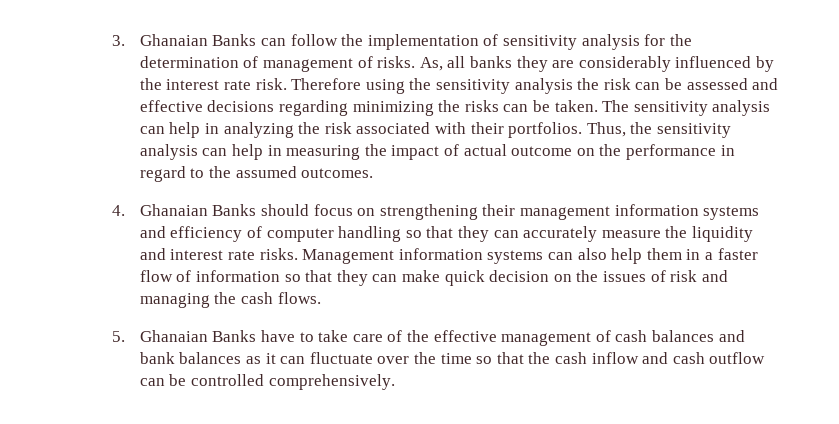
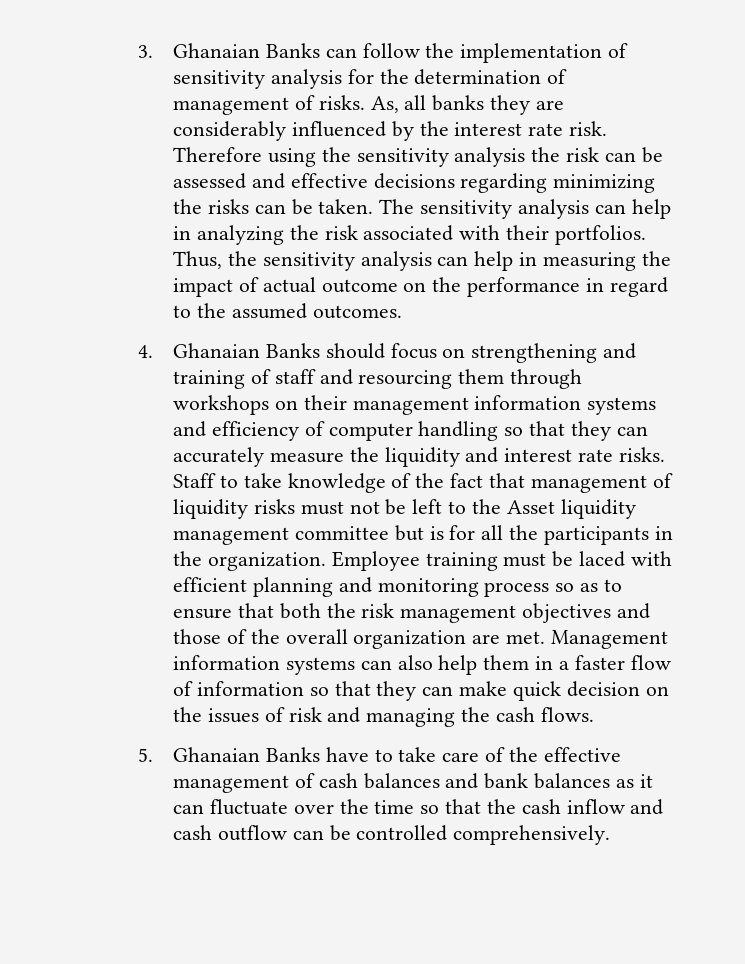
- 4. Ghanaian Banks should focus on strengthening their management information systems and efficiency of computer handling so that they can accurately measure the liquidity and interest rate risks.
+ 4. Ghanaian Banks should focus on strengthening and training of staff and resourcing them through workshops on their management information systems and efficiency of computer handling so that they can accurately measure the liquidity and interest rate risks.
+ Staff to take knowledge of the fact that management of liquidity risks must not be left to the Asset liquidity management committee but is for all the participants in the organization. Employee training must be laced with efficient planning and monitoring process so as to ensure that both the risk management objectives and those of the overall organization are met.

